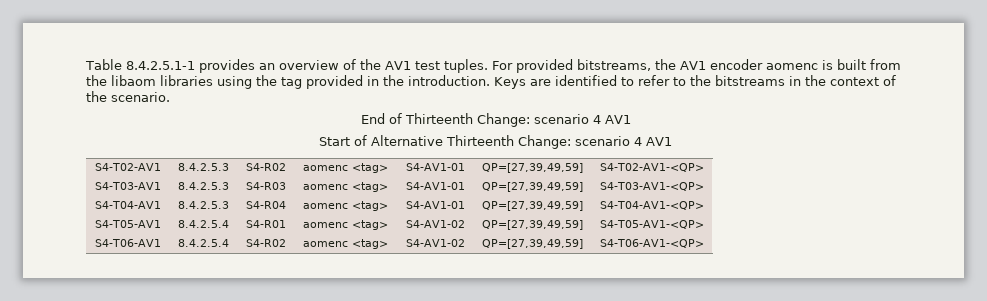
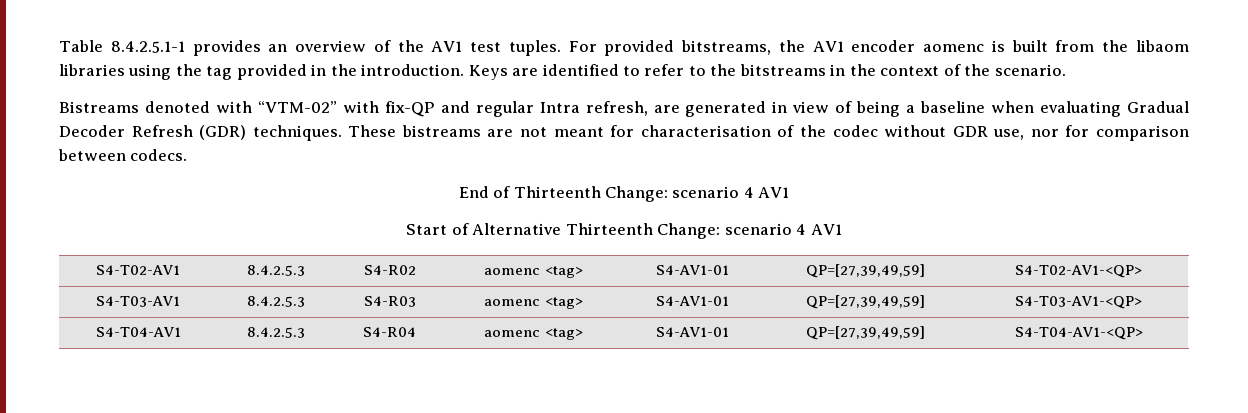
+ Bistreams denoted with “VTM-02” with fix-QP and regular Intra refresh, are generated in view of being a baseline when evaluating Gradual Decoder Refresh (GDR) techniques. These bistreams are not meant for characterisation of the codec without GDR use, nor for comparison between codecs.
- S4-T05-AV1 | 8.4.2.5.4 | S4-R01 | aomenc <tag> | S4-AV1-02 | QP=[27,39,49,59] | S4-T05-AV1-<QP>
- S4-T06-AV1 | 8.4.2.5.4 | S4-R02 | aomenc <tag> | S4-AV1-02 | QP=[27,39,49,59] | S4-T06-AV1-<QP>

